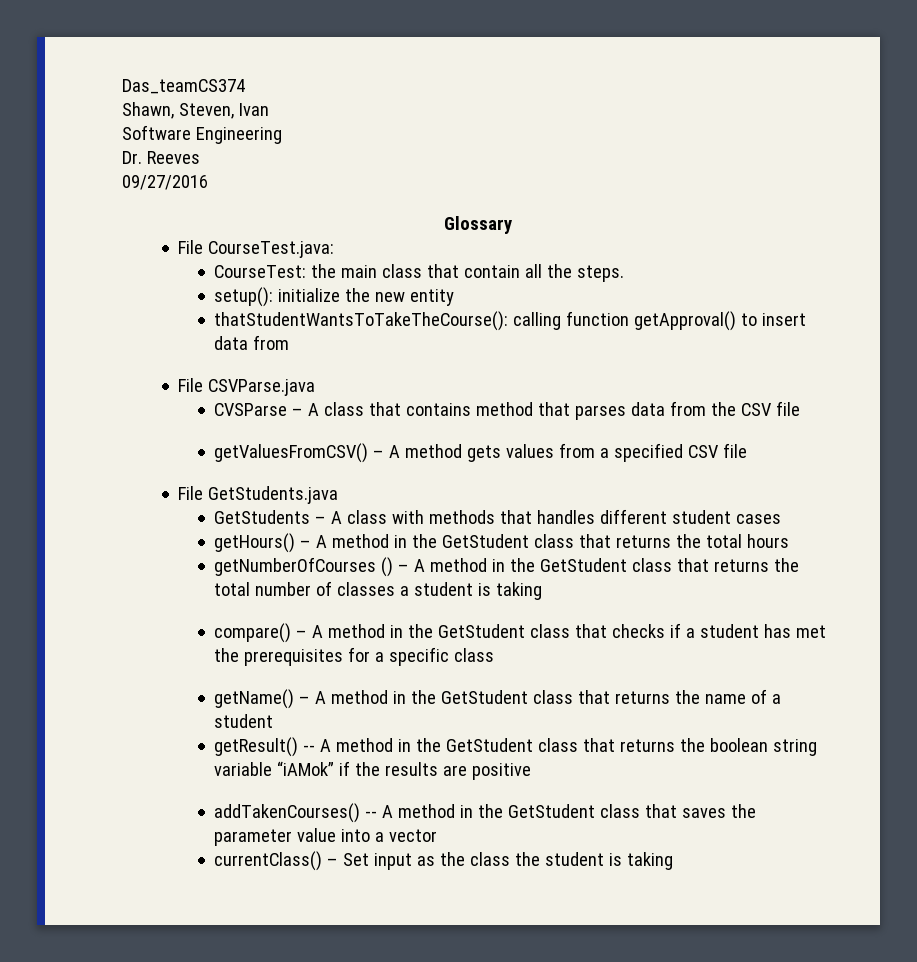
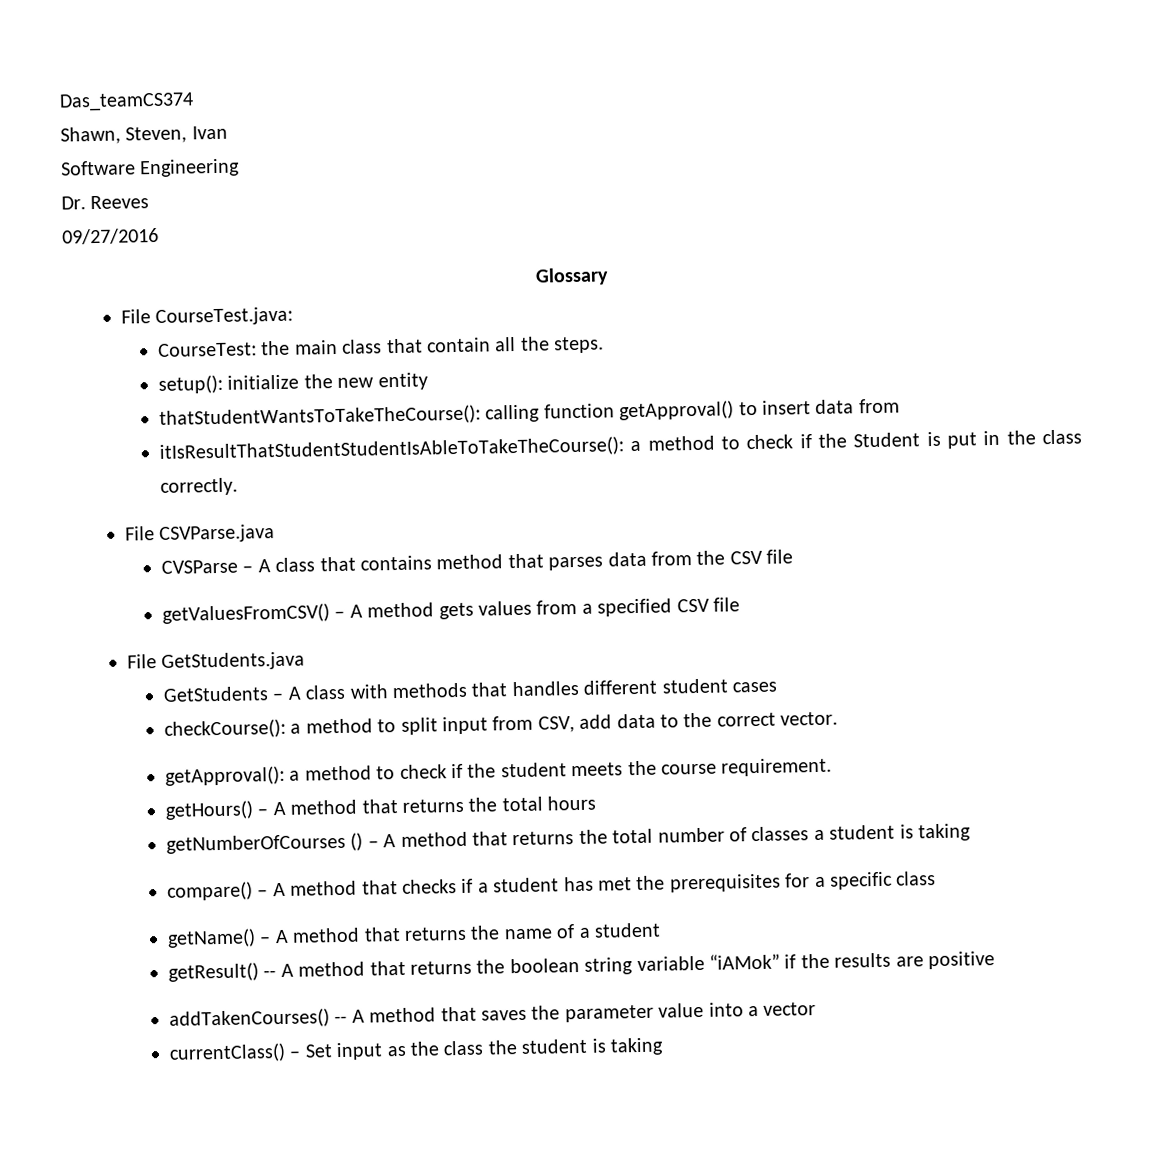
+ itIsResultThatStudentStudentIsAbleToTakeTheCourse(): a method to check if the Student is put in the class correctly.
+ checkCourse(): a method to split input from CSV, add data to the correct vector.
+ getApproval(): a method to check if the student meets the course requirement.
- getHours() – A method in the GetStudent class that returns the total hours
+ getHours() – A method that returns the total hours
- getNumberOfCourses () – A method in the GetStudent class that returns the total number of classes a student is taking
+ getNumberOfCourses () – A method that returns the total number of classes a student is taking
- compare() – A method in the GetStudent class that checks if a student has met the prerequisites for a specific class
+ compare() – A method that checks if a student has met the prerequisites for a specific class
- getName() – A method in the GetStudent class that returns the name of a student
+ getName() – A method that returns the name of a student
- getResult() -- A method in the GetStudent class that returns the boolean string variable “iAMok” if the results are positive
+ getResult() -- A method that returns the boolean string variable “iAMok” if the results are positive
- addTakenCourses() -- A method in the GetStudent class that saves the parameter value into a vector
+ addTakenCourses() -- A method that saves the parameter value into a vector

